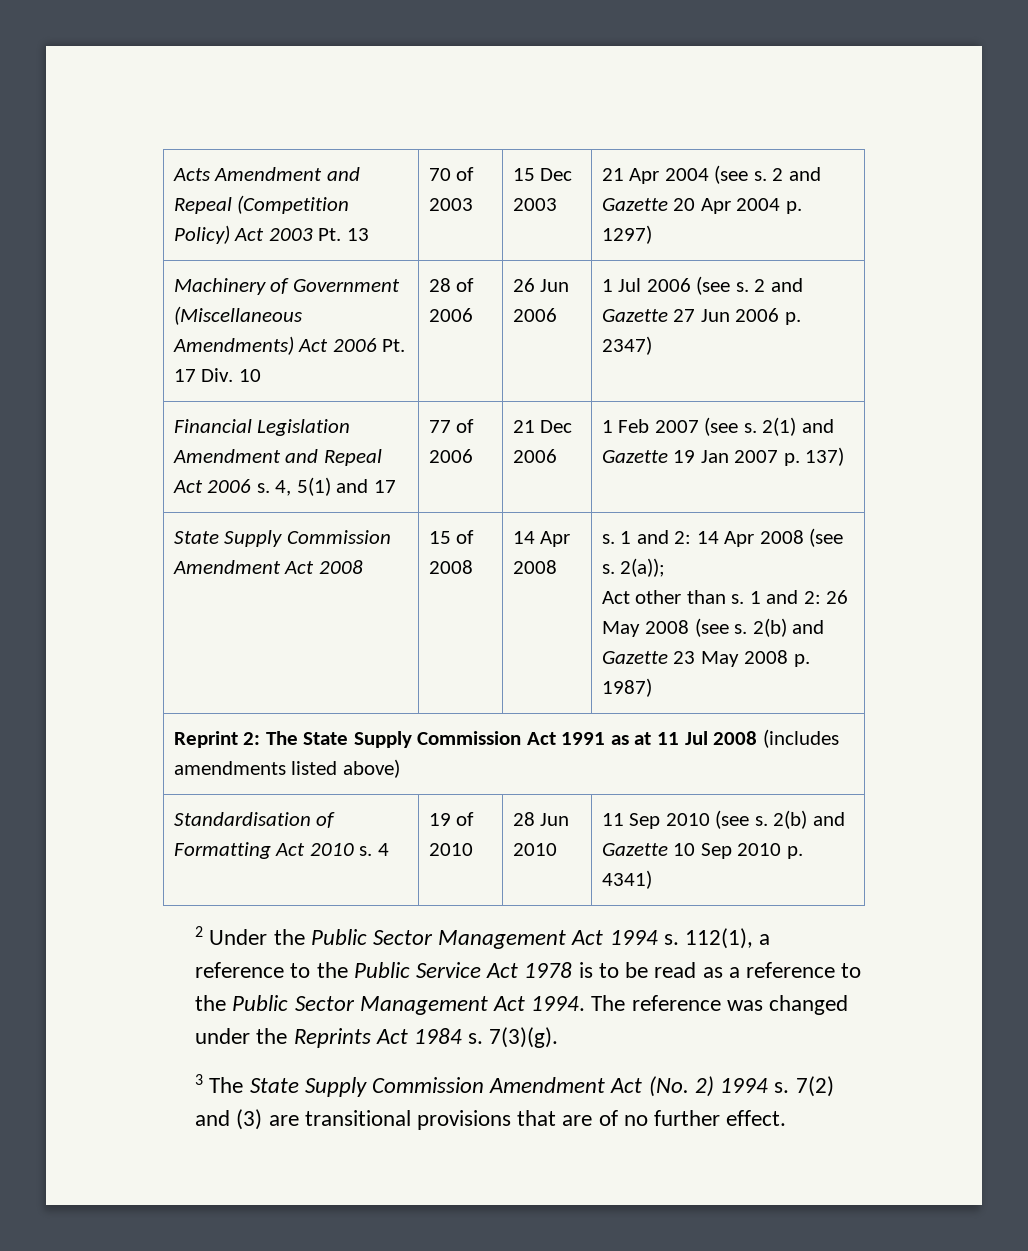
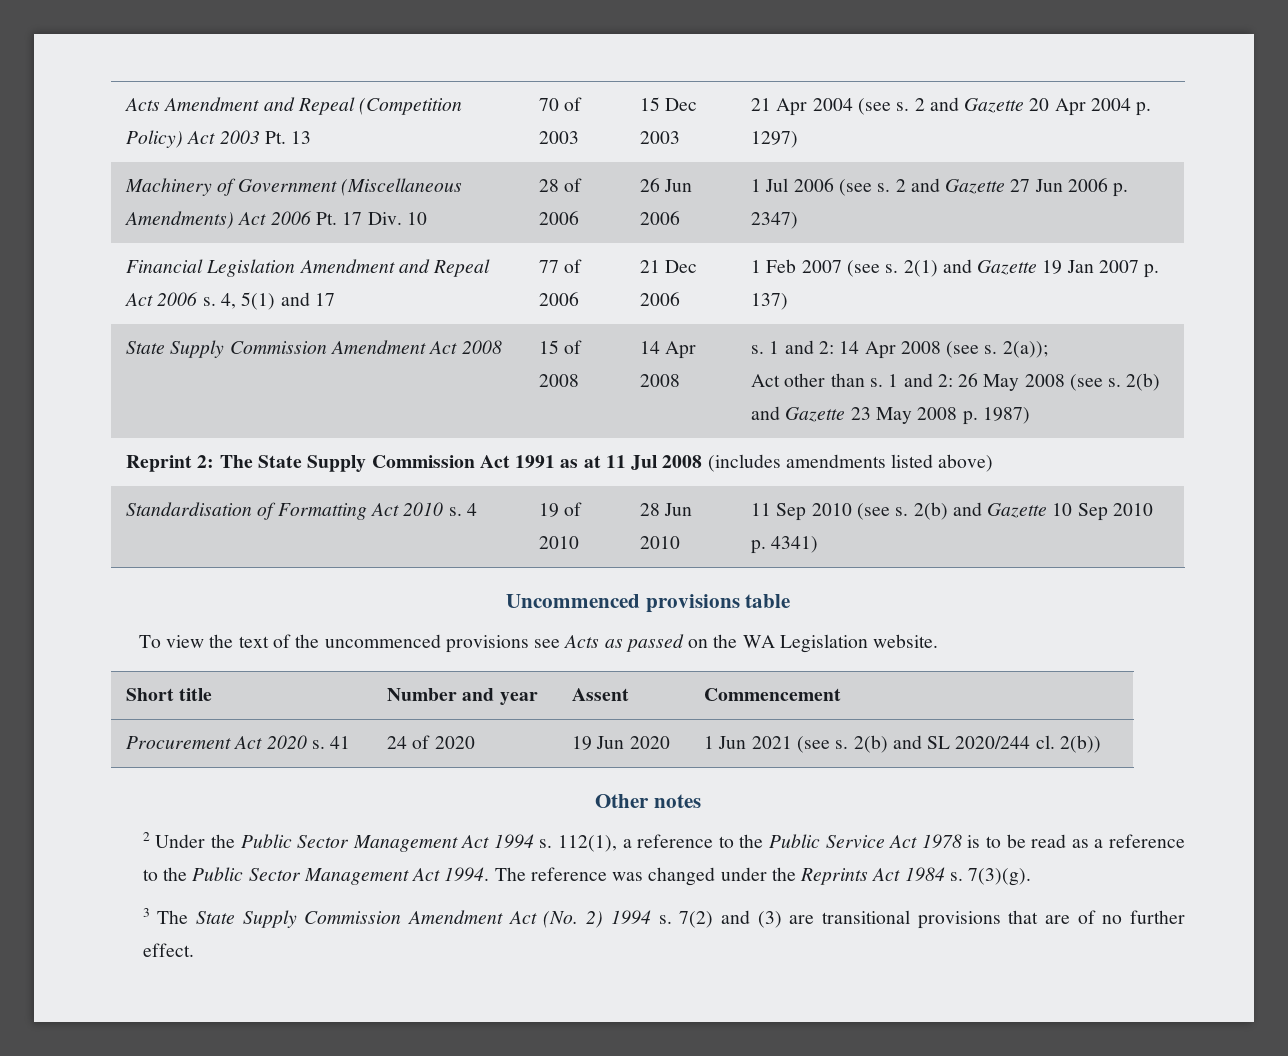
+ Uncommenced provisions table
+ To view the text of the uncommenced provisions see Acts as passed on the WA Legislation website.
+ Short title | Number and year | Assent | Commencement
+ Procurement Act 2020 s. 41 | 24 of 2020 | 19 Jun 2020 | 1 Jun 2021 (see s. 2(b) and SL 2020/244 cl. 2(b))
+ Other notes

